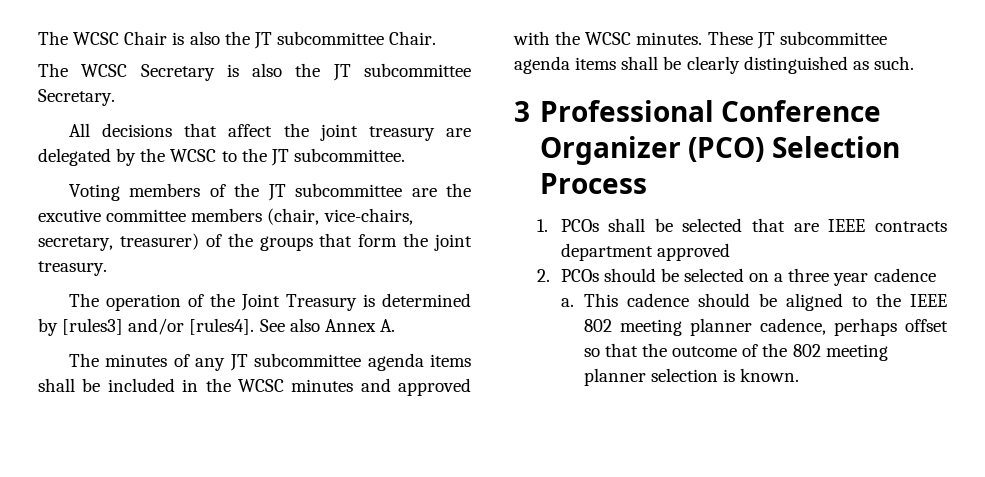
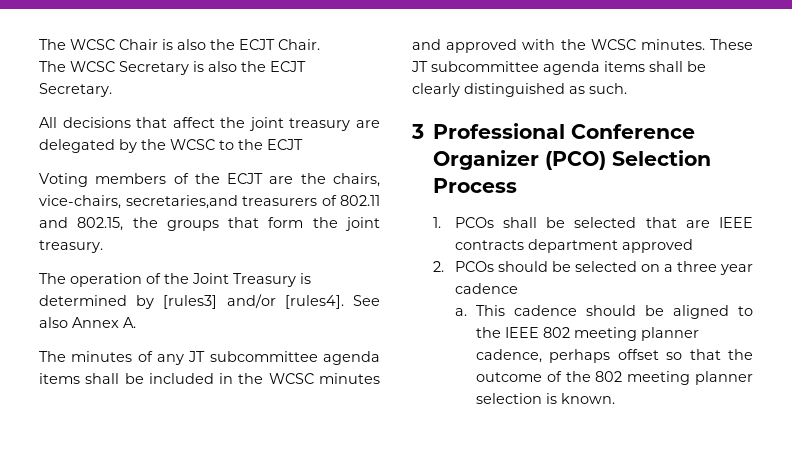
- The WCSC Chair is also the JT subcommittee Chair.
+ The WCSC Chair is also the ECJT Chair.
- The WCSC Secretary is also the JT subcommittee Secretary.
+ The WCSC Secretary is also the ECJT Secretary.
- All decisions that affect the joint treasury are delegated by the WCSC to the JT subcommittee.
+ All decisions that affect the joint treasury are delegated by the WCSC to the ECJT
- Voting members of the JT subcommittee are the excutive committee members (chair, vice-chairs, secretary, treasurer) of the groups that form the joint treasury.
+ Voting members of the ECJT are the chairs, vice-chairs, secretaries,and treasurers of 802.11 and 802.15, the groups that form the joint treasury.

